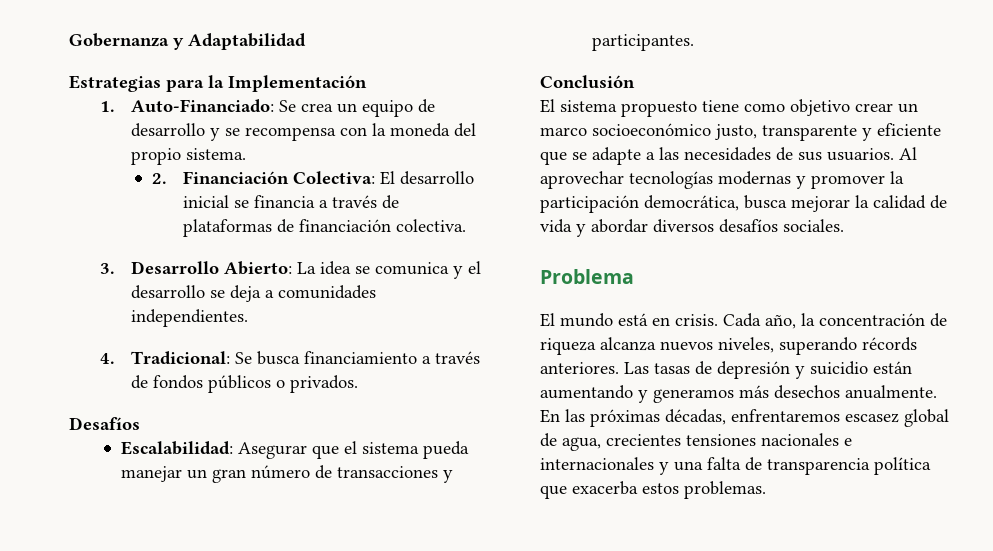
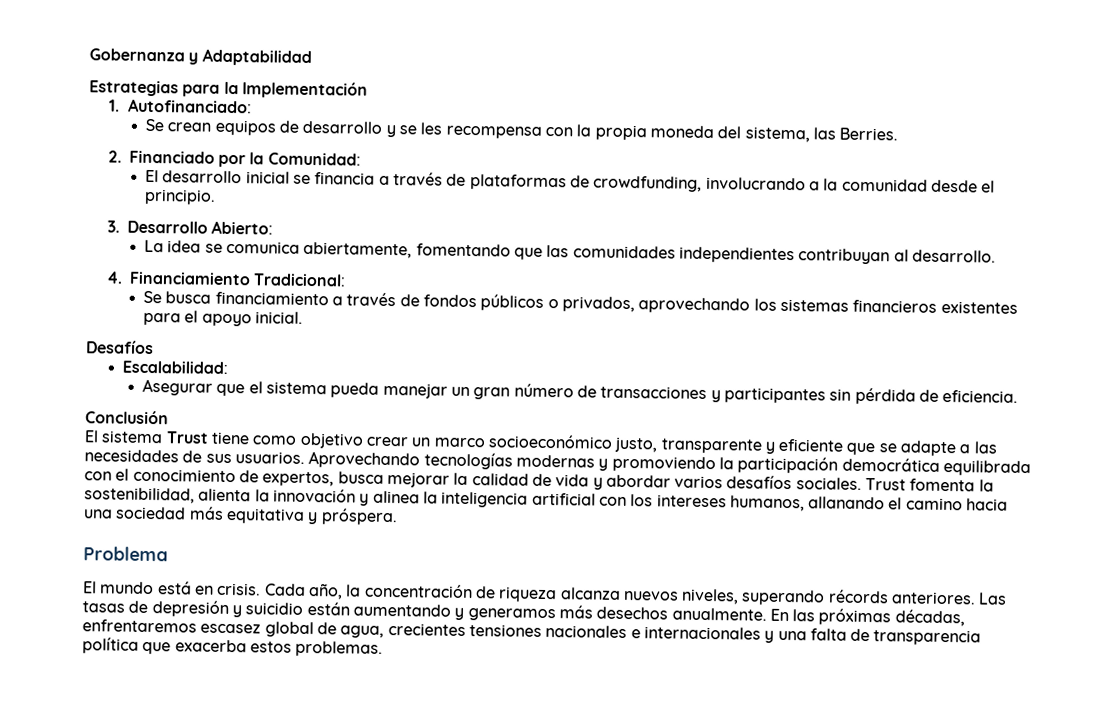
- 1. Auto-Financiado: Se crea un equipo de desarrollo y se recompensa con la moneda del propio sistema.
- 2. Financiación Colectiva: El desarrollo inicial se financia a través de plataformas de financiación colectiva.
+ 1. Autofinanciado:
+ Se crean equipos de desarrollo y se les recompensa con la propia moneda del sistema, las Berries.
+ 2. Financiado por la Comunidad:
+ El desarrollo inicial se financia a través de plataformas de crowdfunding, involucrando a la comunidad desde el principio.
- 3. Desarrollo Abierto: La idea se comunica y el desarrollo se deja a comunidades independientes.
+ 3. Desarrollo Abierto:
+ La idea se comunica abiertamente, fomentando que las comunidades independientes contribuyan al desarrollo.
- 4. Tradicional: Se busca financiamiento a través de fondos públicos o privados.
+ 4. Financiamiento Tradicional:
+ Se busca financiamiento a través de fondos públicos o privados, aprovechando los sistemas financieros existentes para el apoyo inicial.
- Escalabilidad: Asegurar que el sistema pueda manejar un gran número de transacciones y participantes.
+ Escalabilidad:
+ Asegurar que el sistema pueda manejar un gran número de transacciones y participantes sin pérdida de eficiencia.
- El sistema propuesto tiene como objetivo crear un marco socioeconómico justo, transparente y eficiente que se adapte a las necesidades de sus usuarios.
+ El sistema Trust tiene como objetivo crear un marco socioeconómico justo, transparente y eficiente que se adapte a las necesidades de sus usuarios.
- Al aprovechar tecnologías modernas y promover la participación democrática, busca mejorar la calidad de vida y abordar diversos desafíos sociales.
+ Aprovechando tecnologías modernas y promoviendo la participación democrática equilibrada con el conocimiento de expertos, busca mejorar la calidad de vida y abordar varios desafíos sociales. Trust fomenta la sostenibilidad, alienta la innovación y alinea la inteligencia artificial con los intereses humanos, allanando el camino hacia una sociedad más equitativa y próspera.

